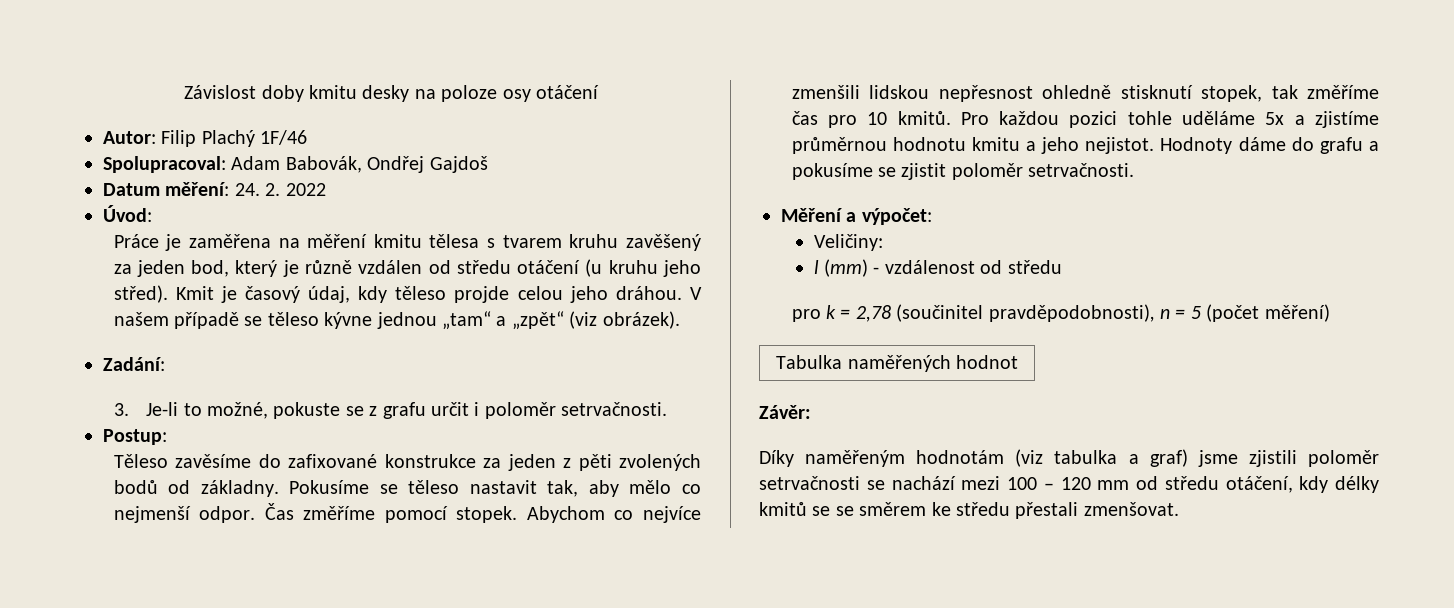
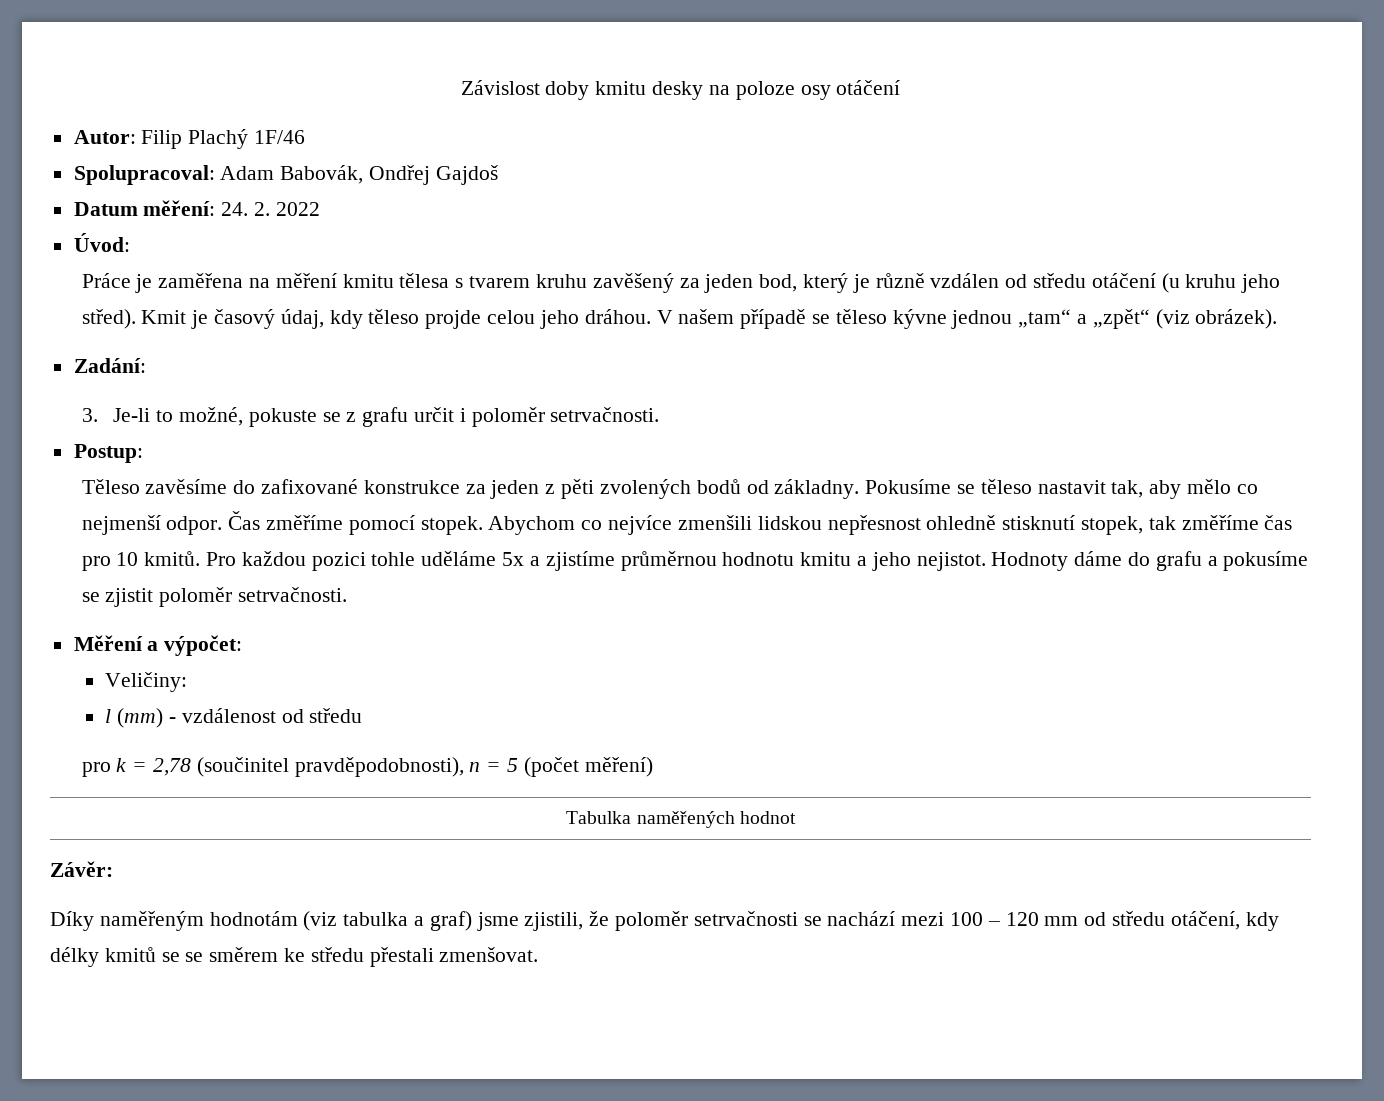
- Díky naměřeným hodnotám (viz tabulka a graf) jsme zjistili poloměr setrvačnosti se nachází mezi 100 – 120 mm od středu otáčení, kdy délky kmitů se se směrem ke středu přestali zmenšovat.
+ Díky naměřeným hodnotám (viz tabulka a graf) jsme zjistili, že poloměr setrvačnosti se nachází mezi 100 – 120 mm od středu otáčení, kdy délky kmitů se se směrem ke středu přestali zmenšovat.

